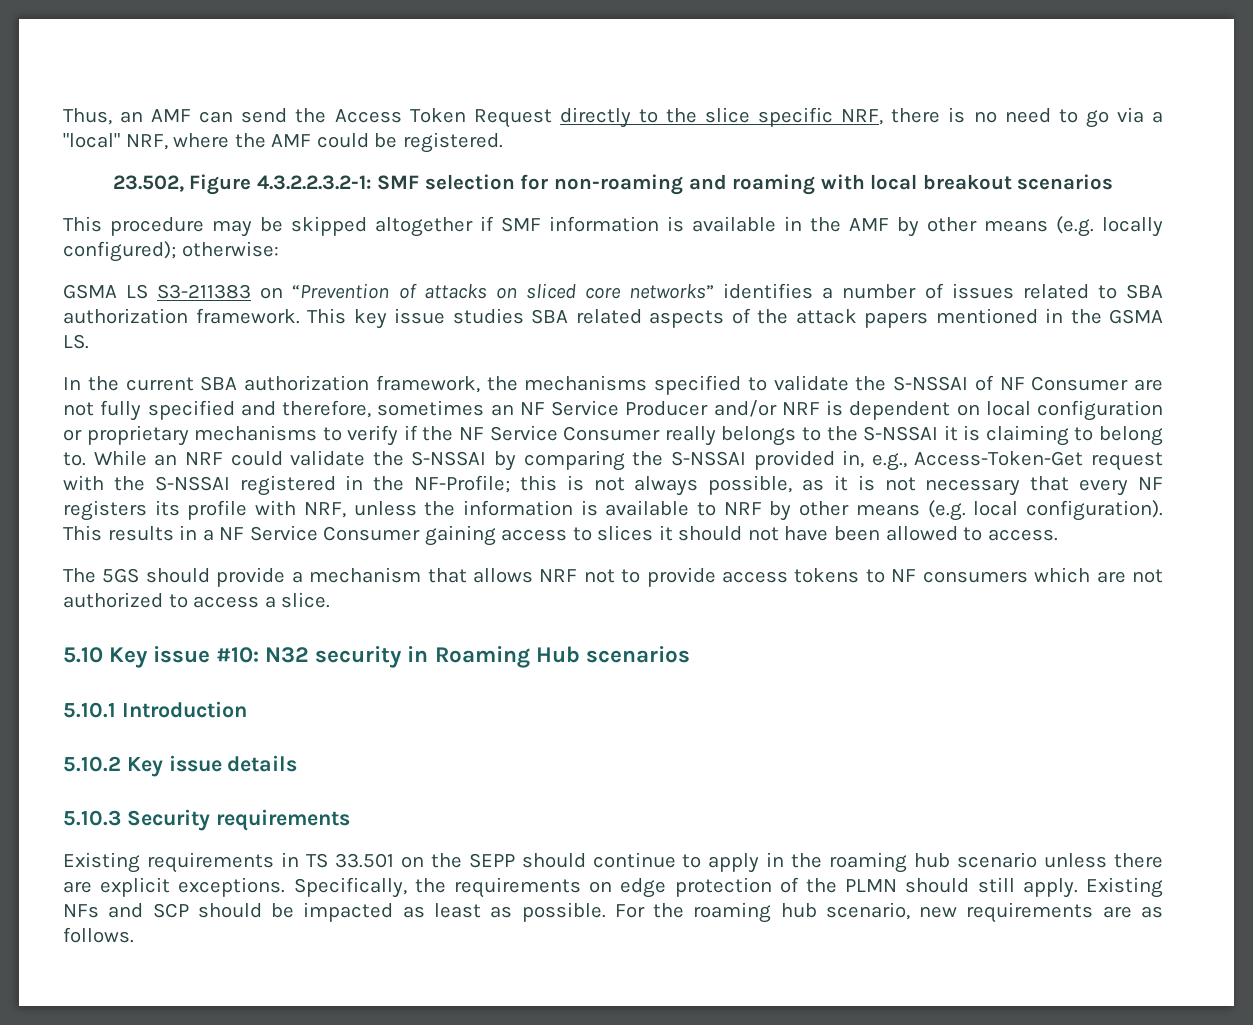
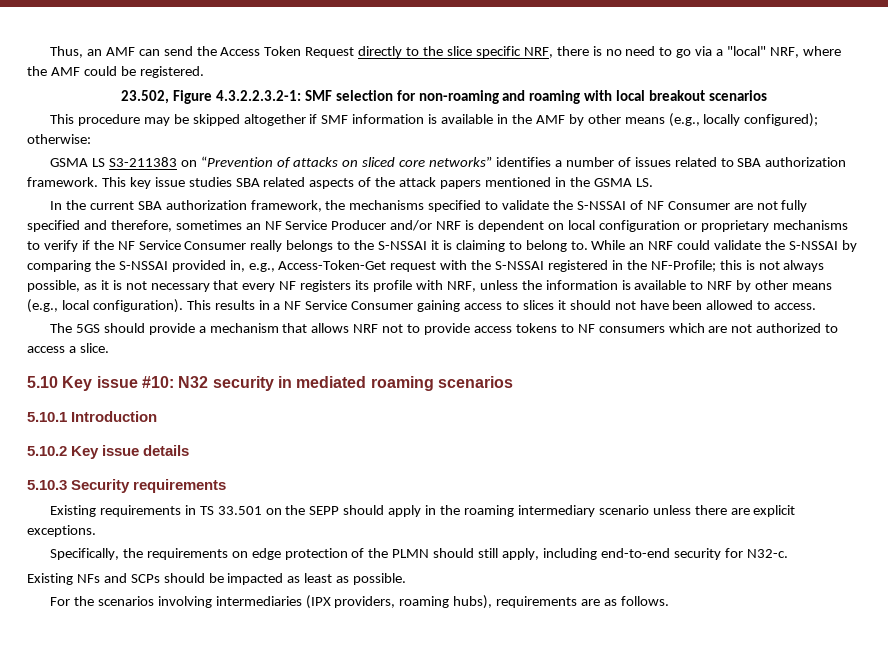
- This procedure may be skipped altogether if SMF information is available in the AMF by other means (e.g. locally configured); otherwise:
+ This procedure may be skipped altogether if SMF information is available in the AMF by other means (e.g., locally configured); otherwise:
- While an NRF could validate the S-NSSAI by comparing the S-NSSAI provided in, e.g., Access-Token-Get request with the S-NSSAI registered in the NF-Profile; this is not always possible, as it is not necessary that every NF registers its profile with NRF, unless the information is available to NRF by other means (e.g. local configuration).
+ While an NRF could validate the S-NSSAI by comparing the S-NSSAI provided in, e.g., Access-Token-Get request with the S-NSSAI registered in the NF-Profile; this is not always possible, as it is not necessary that every NF registers its profile with NRF, unless the information is available to NRF by other means (e.g., local configuration).
- 5.10 Key issue #10: N32 security in Roaming Hub scenarios
+ 5.10 Key issue #10: N32 security in mediated roaming scenarios
- Existing requirements in TS 33.501 on the SEPP should continue to apply in the roaming hub scenario unless there are explicit exceptions. Specifically, the requirements on edge protection of the PLMN should still apply. Existing NFs and SCP should be impacted as least as possible. For the roaming hub scenario, new requirements are as follows.
+ Existing requirements in TS 33.501 on the SEPP should apply in the roaming intermediary scenario unless there are explicit exceptions.
+ Specifically, the requirements on edge protection of the PLMN should still apply, including end-to-end security for N32-c.
+ Existing NFs and SCPs should be impacted as least as possible.
+ For the scenarios involving intermediaries (IPX providers, roaming hubs), requirements are as follows.

